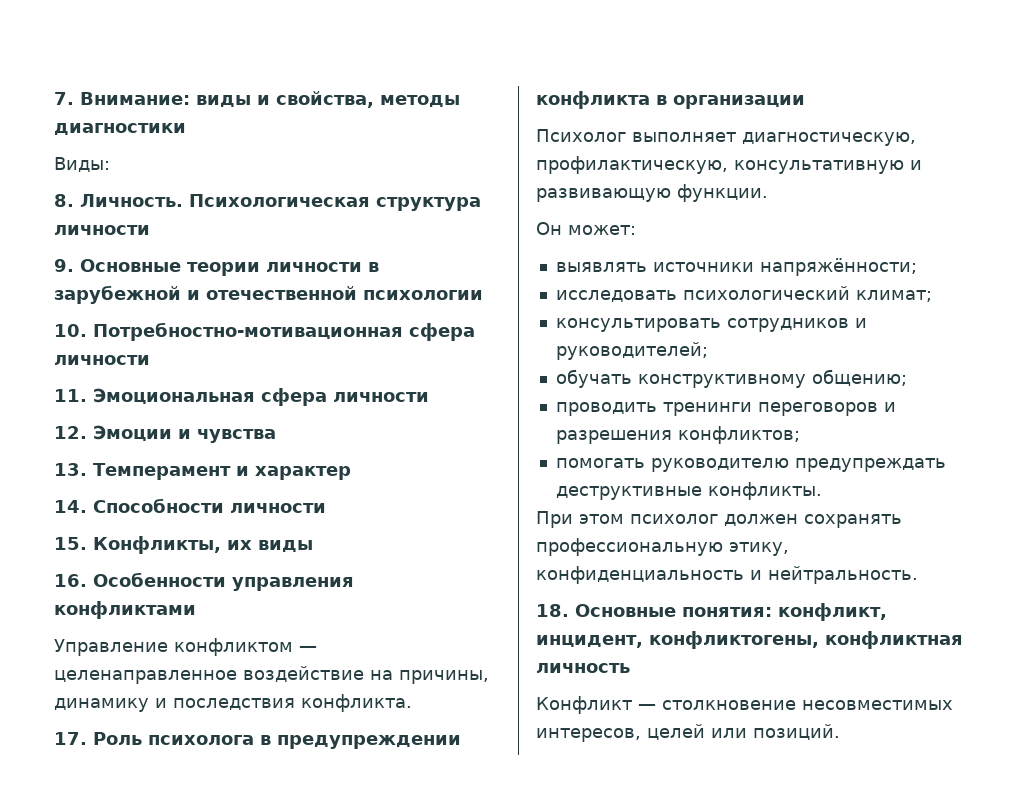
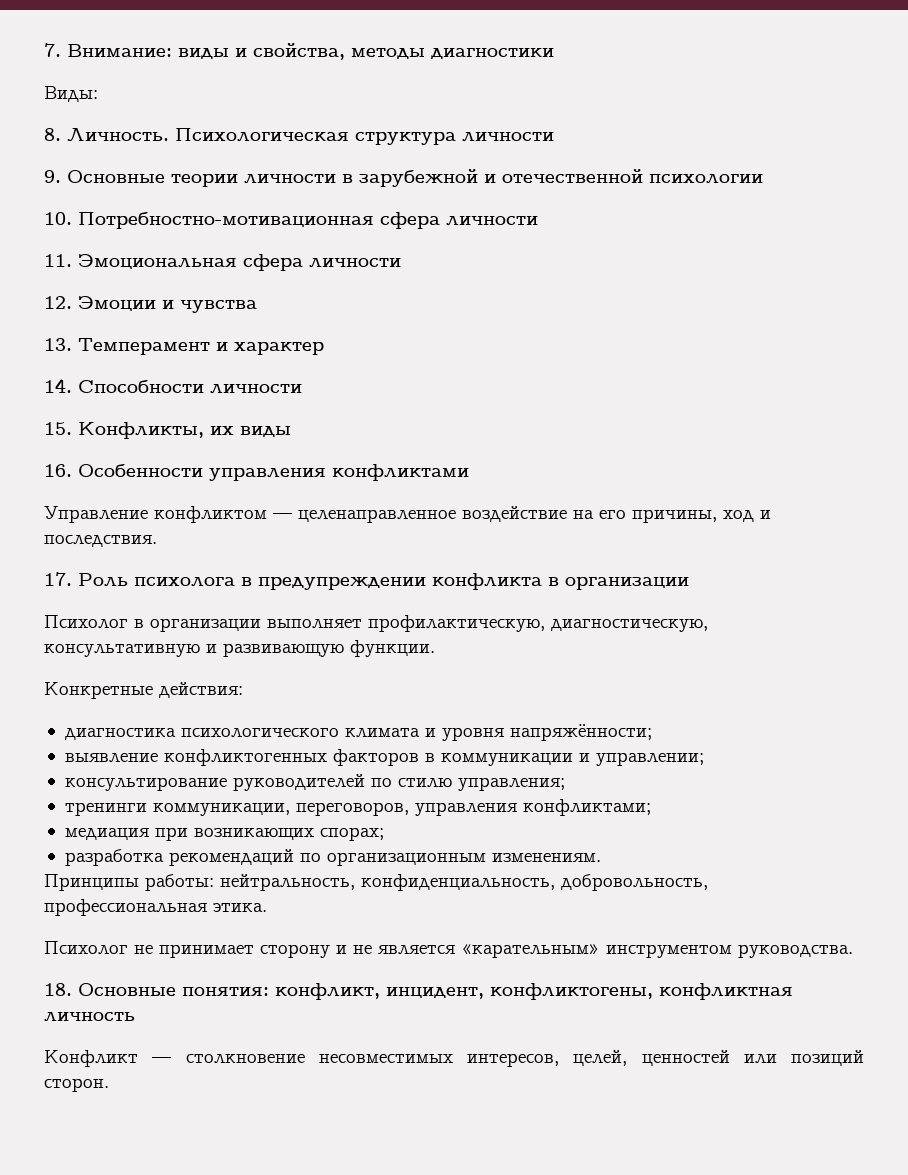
- Управление конфликтом — целенаправленное воздействие на причины, динамику и последствия конфликта.
+ Управление конфликтом — целенаправленное воздействие на его причины, ход и последствия.
- Психолог выполняет диагностическую, профилактическую, консультативную и развивающую функции.
+ Психолог в организации выполняет профилактическую, диагностическую, консультативную и развивающую функции.
- Он может:
- выявлять источники напряжённости;
- исследовать психологический климат;
- консультировать сотрудников и руководителей;
- обучать конструктивному общению;
- проводить тренинги переговоров и разрешения конфликтов;
- помогать руководителю предупреждать деструктивные конфликты.
- При этом психолог должен сохранять профессиональную этику, конфиденциальность и нейтральность.
+ Конкретные действия:
+ диагностика психологического климата и уровня напряжённости;
+ выявление конфликтогенных факторов в коммуникации и управлении;
+ консультирование руководителей по стилю управления;
+ тренинги коммуникации, переговоров, управления конфликтами;
+ медиация при возникающих спорах;
+ разработка рекомендаций по организационным изменениям.
+ Принципы работы: нейтральность, конфиденциальность, добровольность, профессиональная этика.
+ Психолог не принимает сторону и не является «карательным» инструментом руководства.
- Конфликт — столкновение несовместимых интересов, целей или позиций.
+ Конфликт — столкновение несовместимых интересов, целей, ценностей или позиций сторон.

